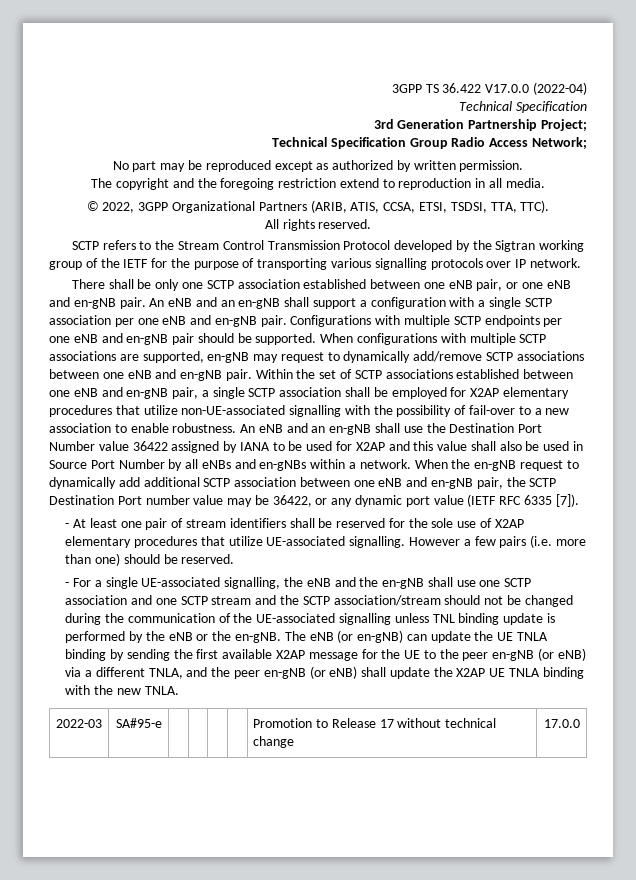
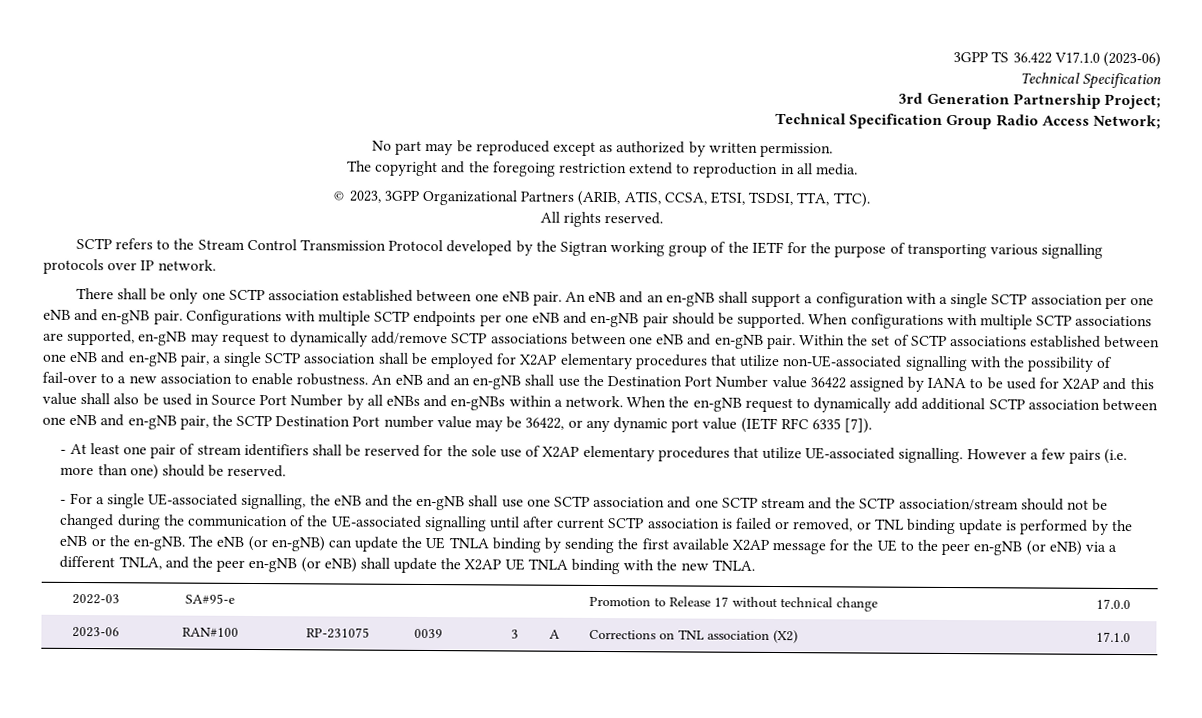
- 3GPP TS 36.422 V17.0.0 (2022-04)
+ 3GPP TS 36.422 V17.1.0 (2023-06)
- © 2022, 3GPP Organizational Partners (ARIB, ATIS, CCSA, ETSI, TSDSI, TTA, TTC).
+ © 2023, 3GPP Organizational Partners (ARIB, ATIS, CCSA, ETSI, TSDSI, TTA, TTC).
- There shall be only one SCTP association established between one eNB pair, or one eNB and en-gNB pair.
+ There shall be only one SCTP association established between one eNB pair.
- - For a single UE-associated signalling, the eNB and the en-gNB shall use one SCTP association and one SCTP stream and the SCTP association/stream should not be changed during the communication of the UE-associated signalling unless TNL binding update is performed by the eNB or the en-gNB.
+ - For a single UE-associated signalling, the eNB and the en-gNB shall use one SCTP association and one SCTP stream and the SCTP association/stream should not be changed during the communication of the UE-associated signalling until after current SCTP association is failed or removed, or TNL binding update is performed by the eNB or the en-gNB.
+ 2023-06 | RAN#100 | RP-231075 | 0039 | 3 | A | Corrections on TNL association (X2) | 17.1.0

